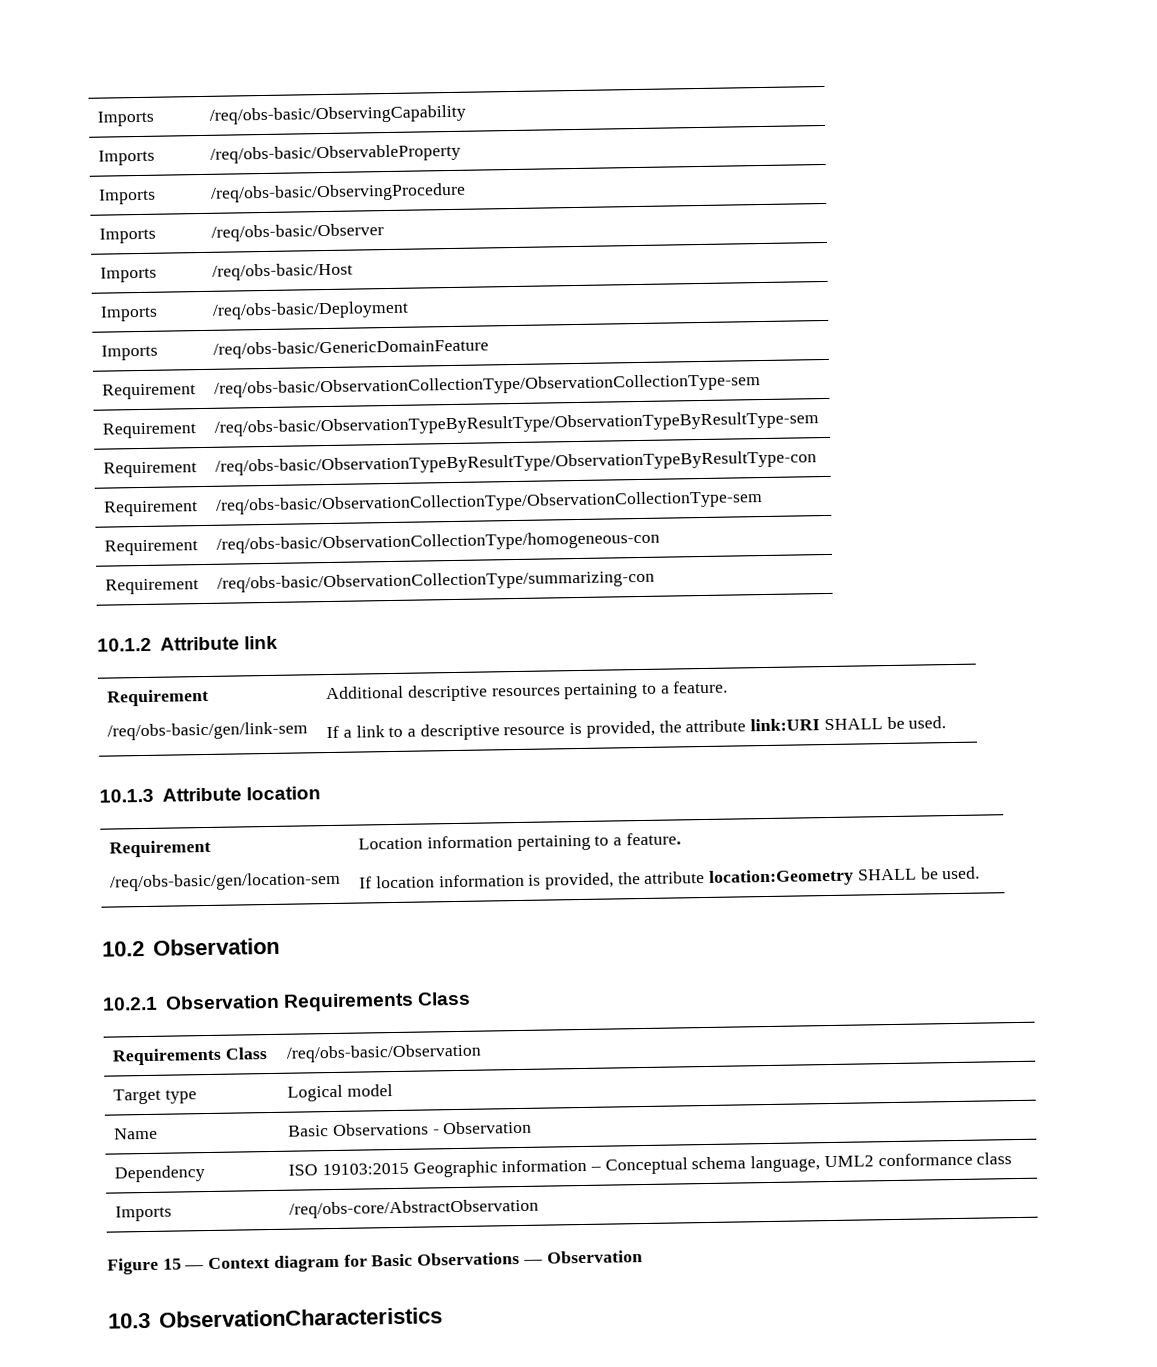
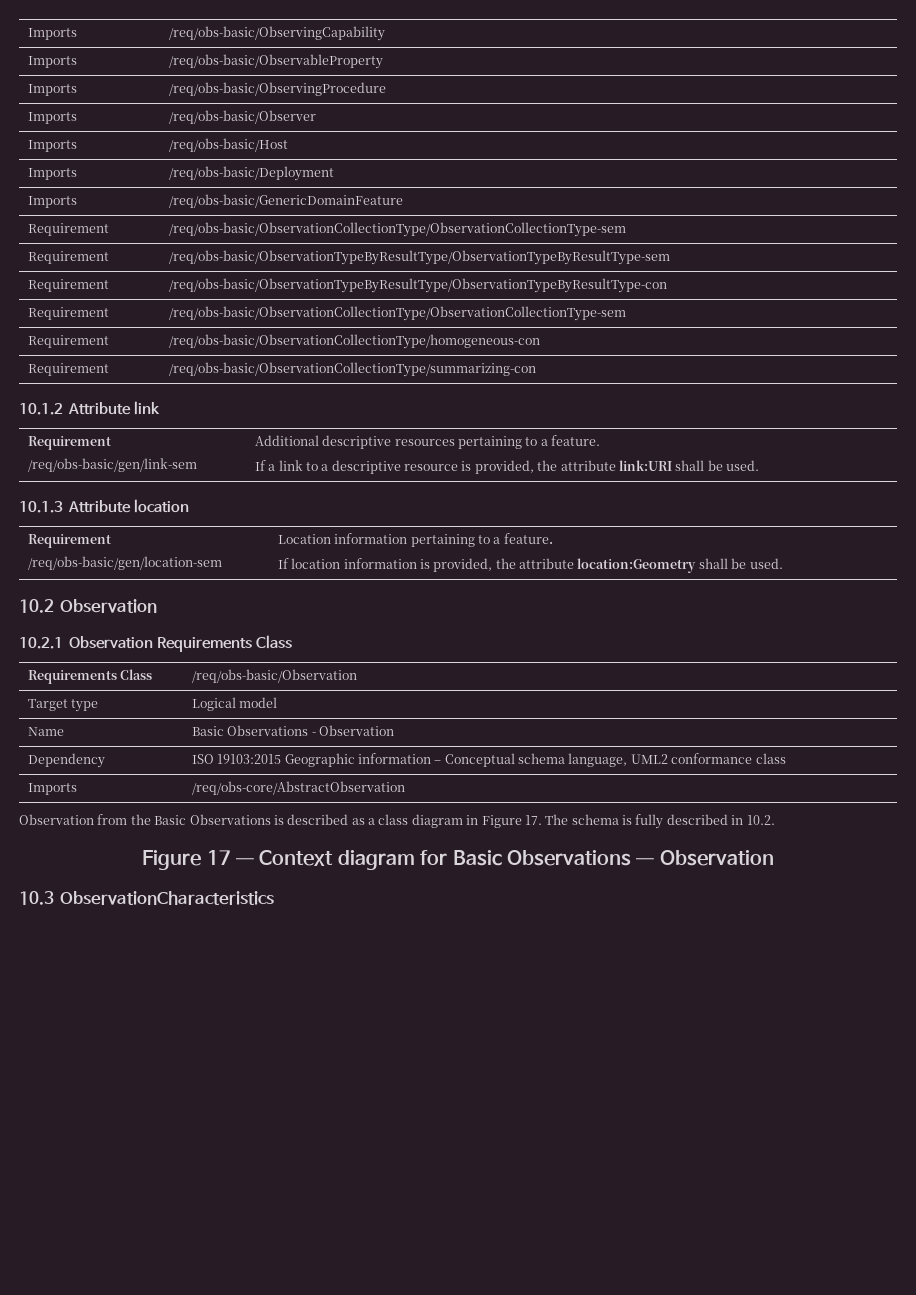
  10.1.2 Attribute link
  Requirement
  /req/obs-basic/gen/link-sem | Additional descriptive resources pertaining to a feature.
- If a link to a descriptive resource is provided, the attribute link:URI SHALL be used.
+ If a link to a descriptive resource is provided, the attribute link:URI shall be used.
  10.1.3 Attribute location
  Requirement
  /req/obs-basic/gen/location-sem | Location information pertaining to a feature.
- If location information is provided, the attribute location:Geometry SHALL be used.
+ If location information is provided, the attribute location:Geometry shall be used.
- Figure 15 — Context diagram for Basic Observations — Observation
+ Observation from the Basic Observations is described as a class diagram in Figure 17. The schema is fully described in 10.2.
+ Figure 17 — Context diagram for Basic Observations — Observation

